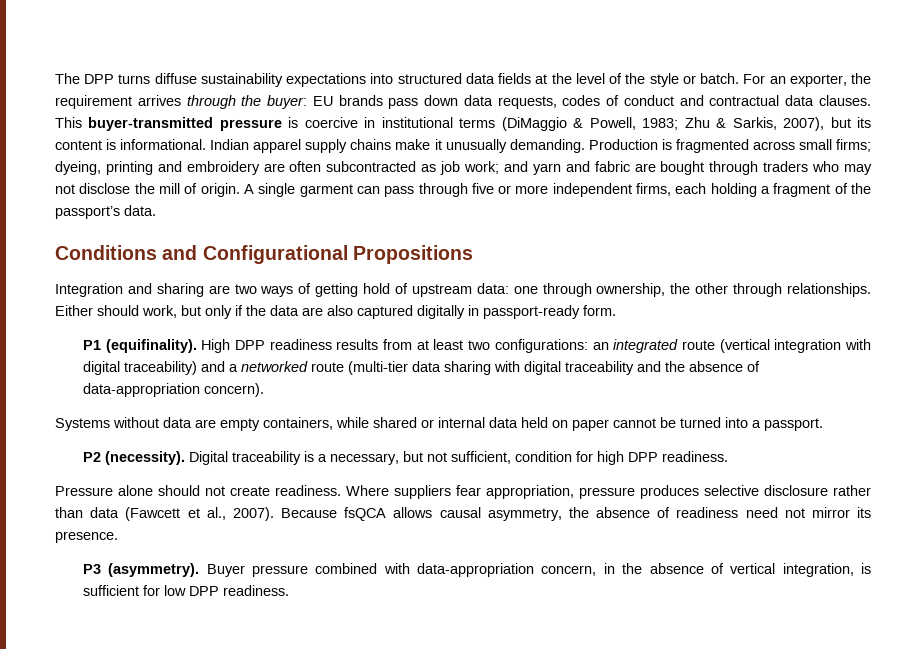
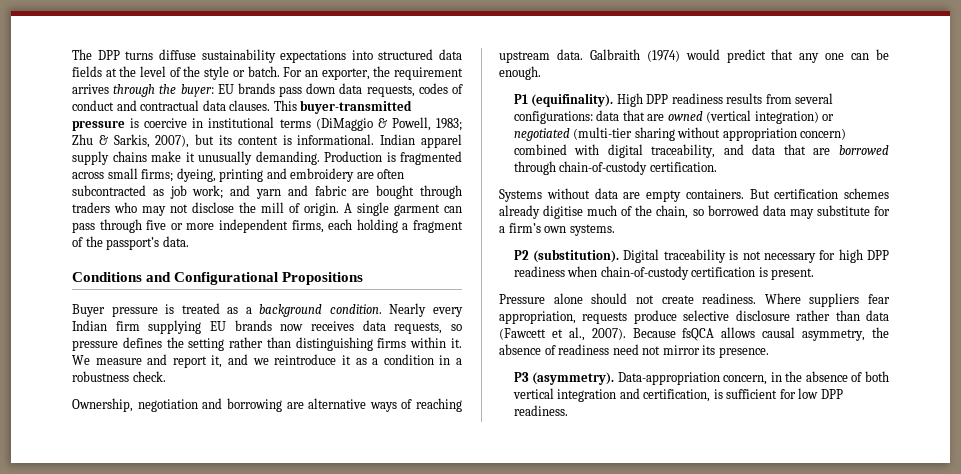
- Integration and sharing are two ways of getting hold of upstream data: one through ownership, the other through relationships. Either should work, but only if the data are also captured digitally in passport-ready form.
+ Buyer pressure is treated as a background condition. Nearly every Indian firm supplying EU brands now receives data requests, so pressure defines the setting rather than distinguishing firms within it. We measure and report it, and we reintroduce it as a condition in a robustness check.
+ Ownership, negotiation and borrowing are alternative ways of reaching upstream data. Galbraith (1974) would predict that any one can be enough.
- High DPP readiness results from at least two configurations: an integrated route (vertical integration with digital traceability) and a networked route (multi-tier data sharing with digital traceability and the absence of data-appropriation concern).
+ High DPP readiness results from several configurations: data that are owned (vertical integration) or negotiated (multi-tier sharing without appropriation concern) combined with digital traceability, and data that are borrowed through chain-of-custody certification.
- Systems without data are empty containers, while shared or internal data held on paper cannot be turned into a passport.
+ Systems without data are empty containers. But certification schemes already digitise much of the chain, so borrowed data may substitute for a firm’s own systems.
- P2 (necessity).
+ P2 (substitution).
- Digital traceability is a necessary, but not sufficient, condition for high DPP readiness.
+ Digital traceability is not necessary for high DPP readiness when chain-of-custody certification is present.
- Where suppliers fear appropriation, pressure produces selective disclosure rather than data (Fawcett et al., 2007).
+ Where suppliers fear appropriation, requests produce selective disclosure rather than data (Fawcett et al., 2007).
- Buyer pressure combined with data-appropriation concern, in the absence of vertical integration, is sufficient for low DPP readiness.
+ Data-appropriation concern, in the absence of both vertical integration and certification, is sufficient for low DPP readiness.

